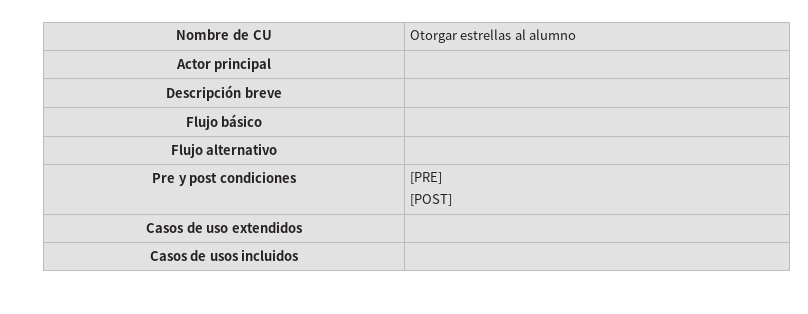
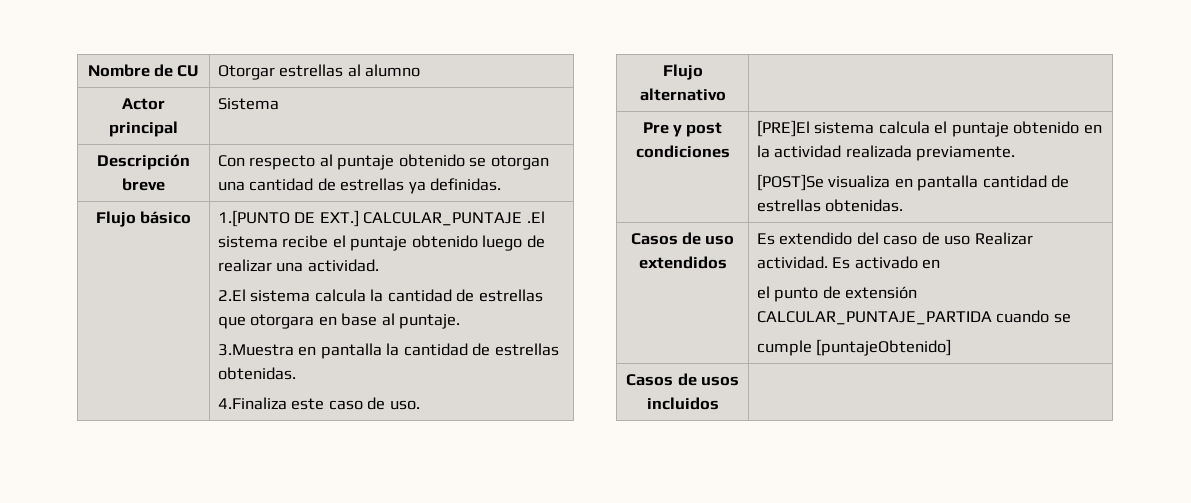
- Actor principal |
+ Actor principal | Sistema
- Descripción breve |
- Flujo básico |
+ Descripción breve | Con respecto al puntaje obtenido se otorgan una cantidad de estrellas ya definidas.
+ Flujo básico | 1.[PUNTO DE EXT.] CALCULAR_PUNTAJE .El sistema recibe el puntaje obtenido luego de realizar una actividad.
+ 2.El sistema calcula la cantidad de estrellas que otorgara en base al puntaje.
+ 3.Muestra en pantalla la cantidad de estrellas obtenidas.
+ 4.Finaliza este caso de uso.
- Pre y post condiciones | [PRE]
- [POST]
- Casos de uso extendidos |
+ Pre y post condiciones | [PRE]El sistema calcula el puntaje obtenido en la actividad realizada previamente.
+ [POST]Se visualiza en pantalla cantidad de estrellas obtenidas.
+ Casos de uso extendidos | Es extendido del caso de uso Realizar actividad. Es activado en
+ el punto de extensión CALCULAR_PUNTAJE_PARTIDA cuando se
+ cumple [puntajeObtenido]

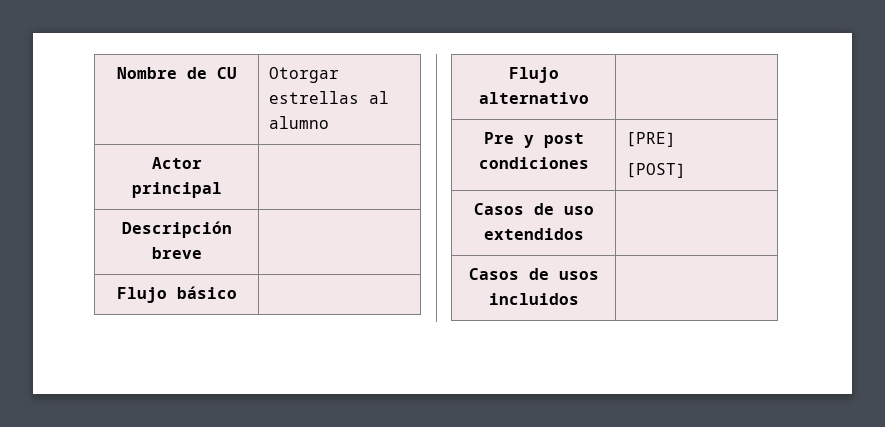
- Actor principal | Sistema
+ Actor principal |
- Descripción breve | Con respecto al puntaje obtenido se otorgan una cantidad de estrellas ya definidas.
- Flujo básico | 1.[PUNTO DE EXT.] CALCULAR_PUNTAJE .El sistema recibe el puntaje obtenido luego de realizar una actividad.
- 2.El sistema calcula la cantidad de estrellas que otorgara en base al puntaje.
- 3.Muestra en pantalla la cantidad de estrellas obtenidas.
- 4.Finaliza este caso de uso.
+ Descripción breve |
+ Flujo básico |
- Pre y post condiciones | [PRE]El sistema calcula el puntaje obtenido en la actividad realizada previamente.
- [POST]Se visualiza en pantalla cantidad de estrellas obtenidas.
- Casos de uso extendidos | Es extendido del caso de uso Realizar actividad. Es activado en
- el punto de extensión CALCULAR_PUNTAJE_PARTIDA cuando se
- cumple [puntajeObtenido]
+ Pre y post condiciones | [PRE]
+ [POST]
+ Casos de uso extendidos |

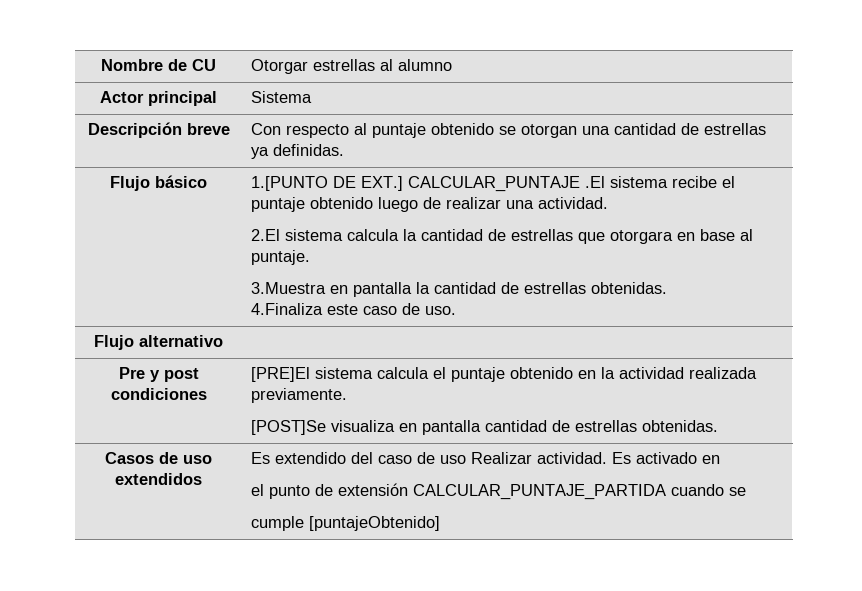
- Actor principal |
+ Actor principal | Sistema
- Descripción breve |
- Flujo básico |
+ Descripción breve | Con respecto al puntaje obtenido se otorgan una cantidad de estrellas ya definidas.
+ Flujo básico | 1.[PUNTO DE EXT.] CALCULAR_PUNTAJE .El sistema recibe el puntaje obtenido luego de realizar una actividad.
+ 2.El sistema calcula la cantidad de estrellas que otorgara en base al puntaje.
+ 3.Muestra en pantalla la cantidad de estrellas obtenidas.
+ 4.Finaliza este caso de uso.
- Pre y post condiciones | [PRE]
- [POST]
- Casos de uso extendidos |
- Casos de usos incluidos |
+ Pre y post condiciones | [PRE]El sistema calcula el puntaje obtenido en la actividad realizada previamente.
+ [POST]Se visualiza en pantalla cantidad de estrellas obtenidas.
+ Casos de uso extendidos | Es extendido del caso de uso Realizar actividad. Es activado en
+ el punto de extensión CALCULAR_PUNTAJE_PARTIDA cuando se
+ cumple [puntajeObtenido]

